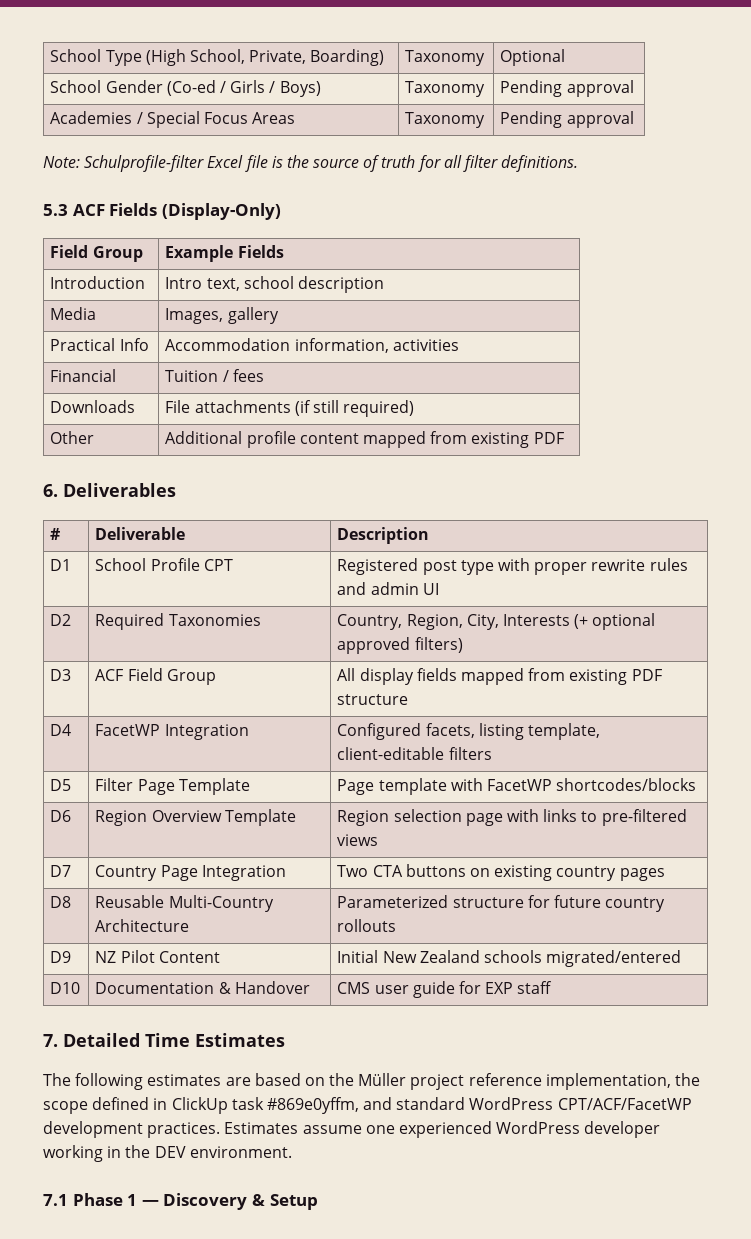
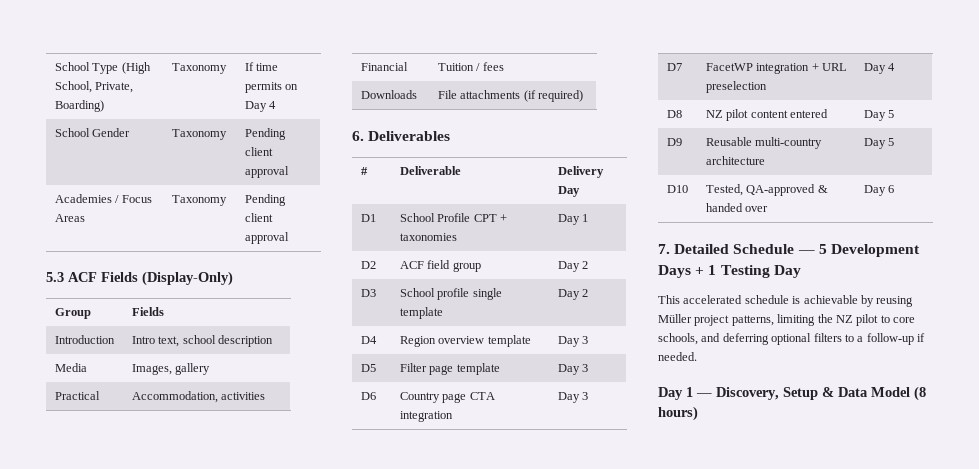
- School Type (High School, Private, Boarding) | Taxonomy | Optional
- School Gender (Co-ed / Girls / Boys) | Taxonomy | Pending approval
+ School Type (High School, Private, Boarding) | Taxonomy | If time permits on Day 4
+ School Gender | Taxonomy | Pending client approval
- Academies / Special Focus Areas | Taxonomy | Pending approval
- Note: Schulprofile-filter Excel file is the source of truth for all filter definitions.
+ Academies / Focus Areas | Taxonomy | Pending client approval
- Field Group | Example Fields
+ Group | Fields
- Practical Info | Accommodation information, activities
+ Practical | Accommodation, activities
- Downloads | File attachments (if still required)
+ Downloads | File attachments (if required)
- Other | Additional profile content mapped from existing PDF
- # | Deliverable | Description
+ # | Deliverable | Delivery Day
- D1 | School Profile CPT | Registered post type with proper rewrite rules and admin UI
- D2 | Required Taxonomies | Country, Region, City, Interests (+ optional approved filters)
- D3 | ACF Field Group | All display fields mapped from existing PDF structure
- D4 | FacetWP Integration | Configured facets, listing template, client-editable filters
- D5 | Filter Page Template | Page template with FacetWP shortcodes/blocks
- D6 | Region Overview Template | Region selection page with links to pre-filtered views
- D7 | Country Page Integration | Two CTA buttons on existing country pages
- D8 | Reusable Multi-Country Architecture | Parameterized structure for future country rollouts
- D9 | NZ Pilot Content | Initial New Zealand schools migrated/entered
- D10 | Documentation & Handover | CMS user guide for EXP staff
- 7. Detailed Time Estimates
- The following estimates are based on the Müller project reference implementation, the scope defined in ClickUp task #869e0yffm, and standard WordPress CPT/ACF/FacetWP development practices. Estimates assume one experienced WordPress developer working in the DEV environment.
- 7.1 Phase 1 — Discovery & Setup
+ D1 | School Profile CPT + taxonomies | Day 1
+ D2 | ACF field group | Day 2
+ D3 | School profile single template | Day 2
+ D4 | Region overview template | Day 3
+ D5 | Filter page template | Day 3
+ D6 | Country page CTA integration | Day 3
+ D7 | FacetWP integration + URL preselection | Day 4
+ D8 | NZ pilot content entered | Day 5
+ D9 | Reusable multi-country architecture | Day 5
+ D10 | Tested, QA-approved & handed over | Day 6
+ 7. Detailed Schedule — 5 Development Days + 1 Testing Day
+ This accelerated schedule is achievable by reusing Müller project patterns, limiting the NZ pilot to core schools, and deferring optional filters to a follow-up if needed.
+ Day 1 — Discovery, Setup & Data Model (8 hours)

